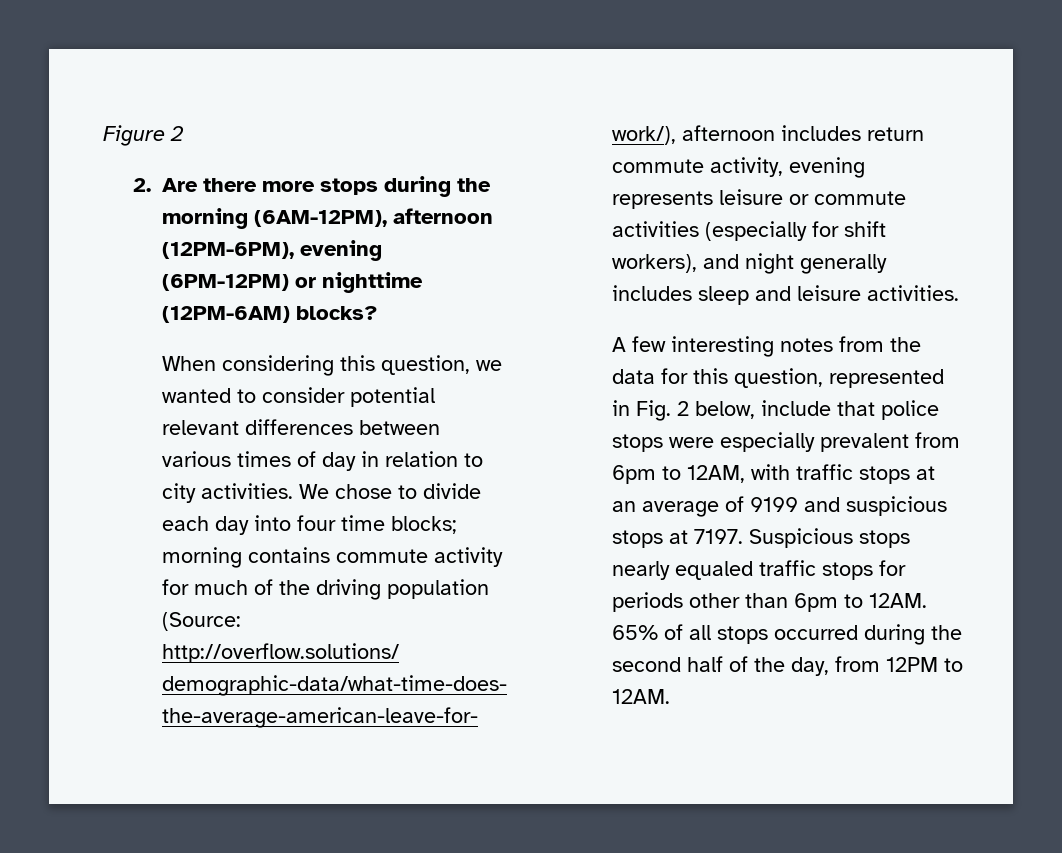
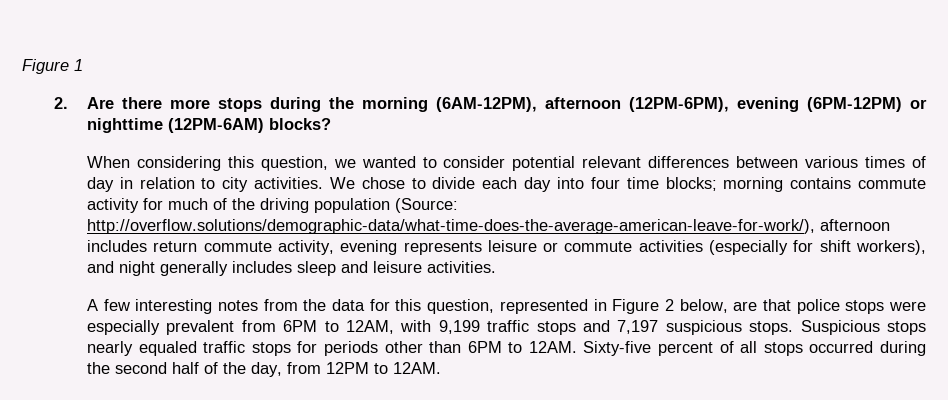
- Figure 2
+ Figure 1
- A few interesting notes from the data for this question, represented in Fig. 2 below, include that police stops were especially prevalent from 6pm to 12AM, with traffic stops at an average of 9199 and suspicious stops at 7197.
+ A few interesting notes from the data for this question, represented in Figure 2 below, are that police stops were especially prevalent from 6PM to 12AM, with 9,199 traffic stops and 7,197 suspicious stops.
- Suspicious stops nearly equaled traffic stops for periods other than 6pm to 12AM. 65% of all stops occurred during the second half of the day, from 12PM to 12AM.
+ Suspicious stops nearly equaled traffic stops for periods other than 6PM to 12AM. Sixty-five percent of all stops occurred during the second half of the day, from 12PM to 12AM.

